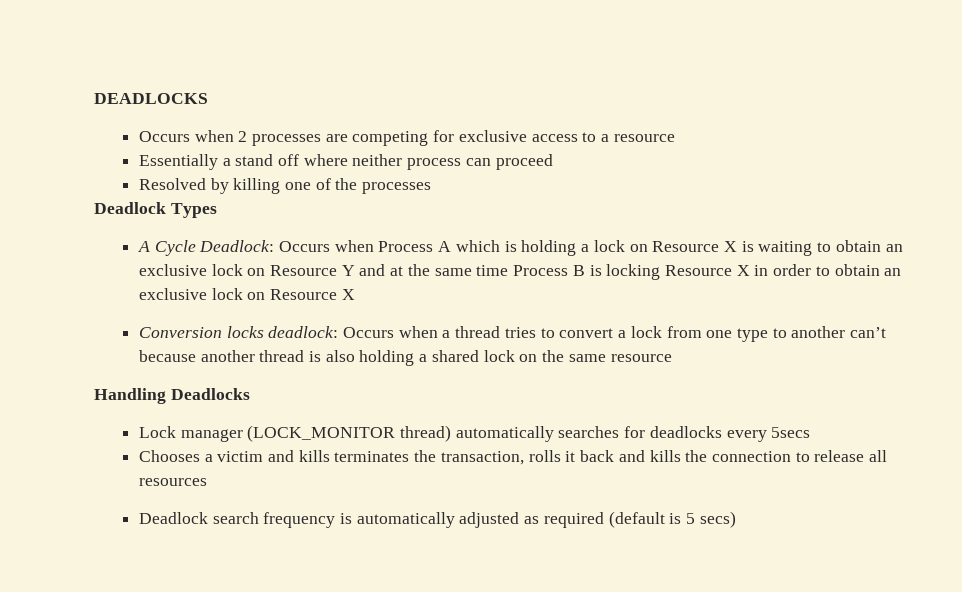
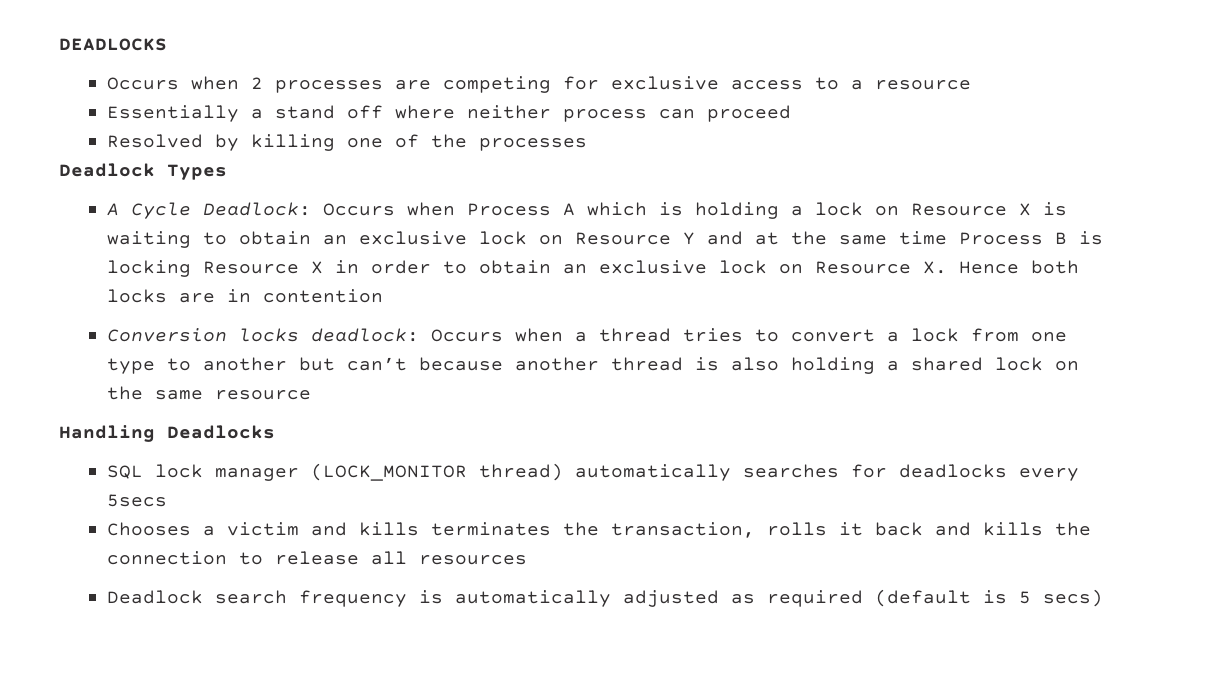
- A Cycle Deadlock: Occurs when Process A which is holding a lock on Resource X is waiting to obtain an exclusive lock on Resource Y and at the same time Process B is locking Resource X in order to obtain an exclusive lock on Resource X
+ A Cycle Deadlock: Occurs when Process A which is holding a lock on Resource X is waiting to obtain an exclusive lock on Resource Y and at the same time Process B is locking Resource X in order to obtain an exclusive lock on Resource X. Hence both locks are in contention
- Conversion locks deadlock: Occurs when a thread tries to convert a lock from one type to another can’t because another thread is also holding a shared lock on the same resource
+ Conversion locks deadlock: Occurs when a thread tries to convert a lock from one type to another but can’t because another thread is also holding a shared lock on the same resource
- Lock manager (LOCK_MONITOR thread) automatically searches for deadlocks every 5secs
+ SQL lock manager (LOCK_MONITOR thread) automatically searches for deadlocks every 5secs

